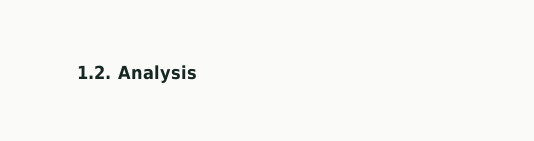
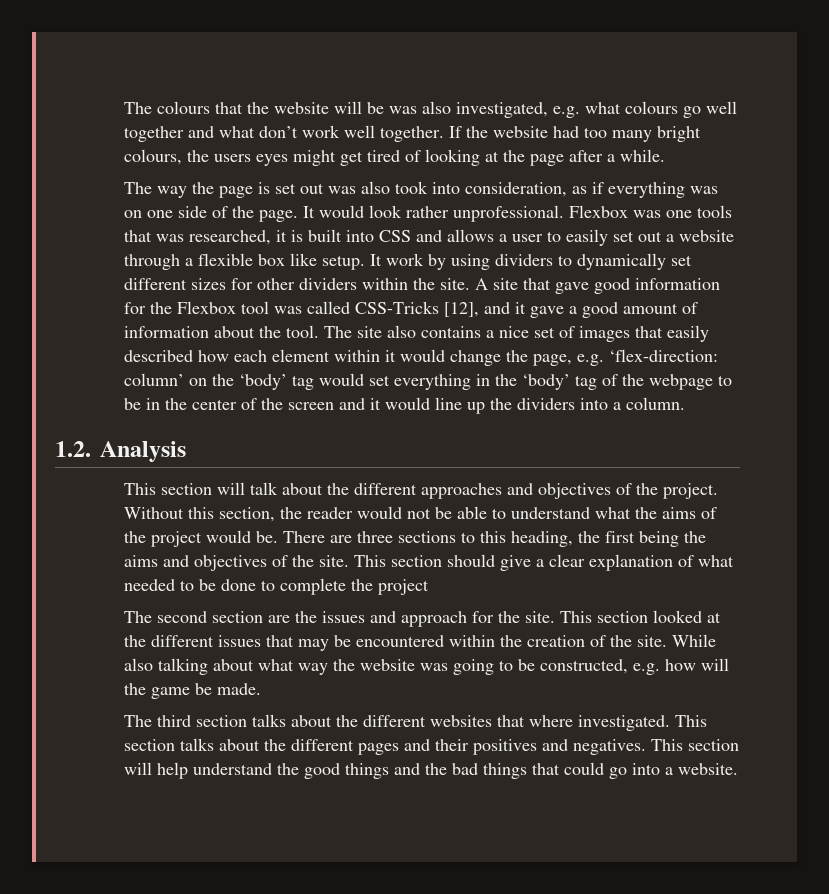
+ The colours that the website will be was also investigated, e.g. what colours go well together and what don’t work well together. If the website had too many bright colours, the users eyes might get tired of looking at the page after a while.
+ The way the page is set out was also took into consideration, as if everything was on one side of the page. It would look rather unprofessional. Flexbox was one tools that was researched, it is built into CSS and allows a user to easily set out a website through a flexible box like setup. It work by using dividers to dynamically set different sizes for other dividers within the site. A site that gave good information for the Flexbox tool was called CSS-Tricks [12], and it gave a good amount of information about the tool. The site also contains a nice set of images that easily described how each element within it would change the page, e.g. ‘flex-direction: column’ on the ‘body’ tag would set everything in the ‘body’ tag of the webpage to be in the center of the screen and it would line up the dividers into a column.
  1.2. Analysis
+ This section will talk about the different approaches and objectives of the project. Without this section, the reader would not be able to understand what the aims of the project would be. There are three sections to this heading, the first being the aims and objectives of the site. This section should give a clear explanation of what needed to be done to complete the project
+ The second section are the issues and approach for the site. This section looked at the different issues that may be encountered within the creation of the site. While also talking about what way the website was going to be constructed, e.g. how will the game be made.
+ The third section talks about the different websites that where investigated. This section talks about the different pages and their positives and negatives. This section will help understand the good things and the bad things that could go into a website.

